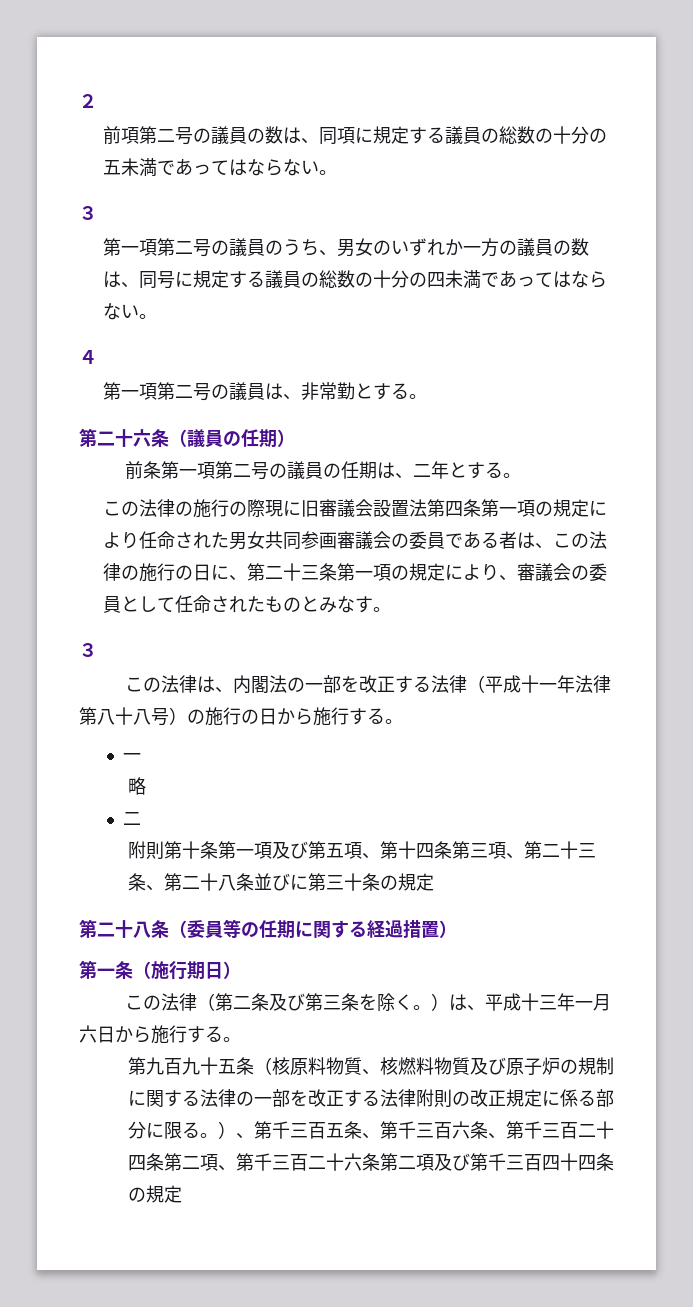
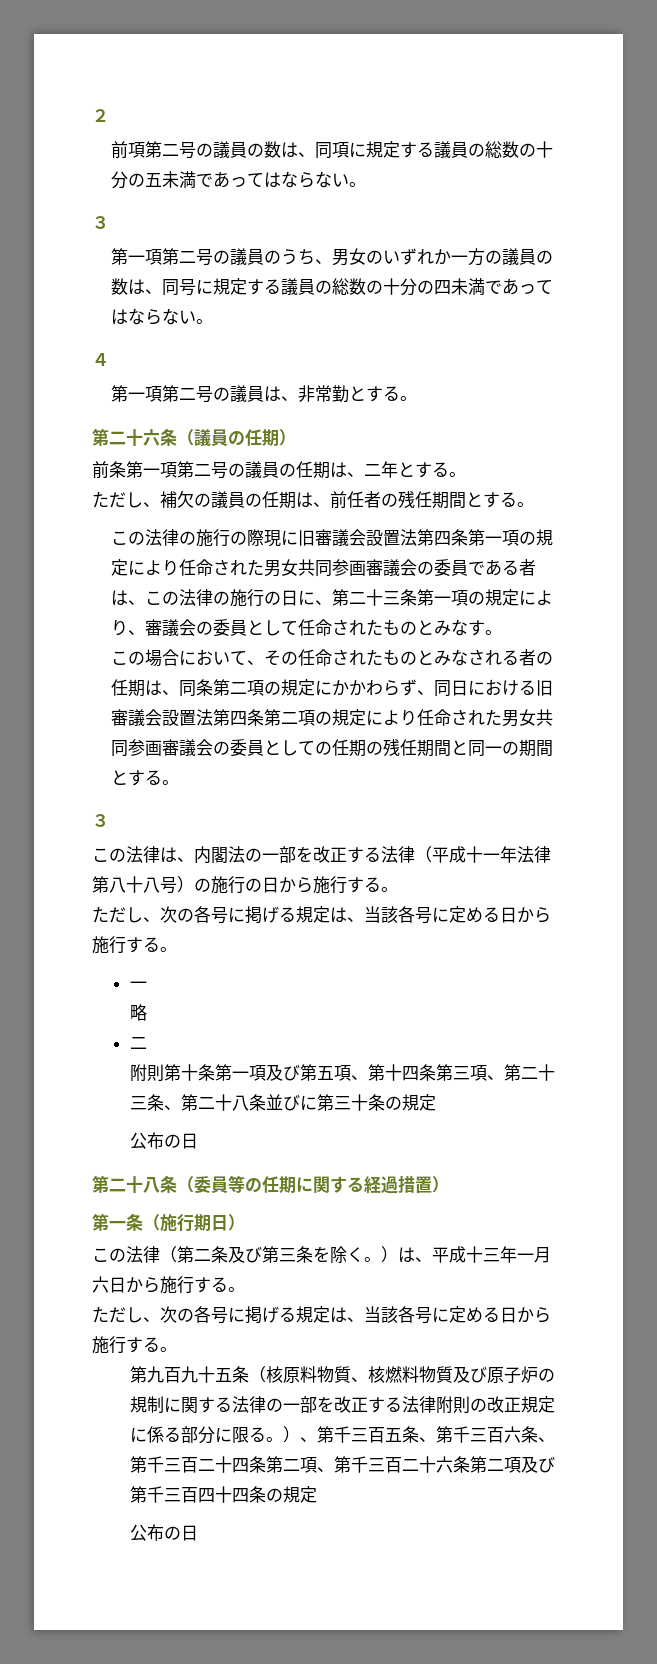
+ ただし、補欠の議員の任期は、前任者の残任期間とする。
+ この場合において、その任命されたものとみなされる者の任期は、同条第二項の規定にかかわらず、同日における旧審議会設置法第四条第二項の規定により任命された男女共同参画審議会の委員としての任期の残任期間と同一の期間とする。
  この法律は、内閣法の一部を改正する法律（平成十一年法律第八十八号）の施行の日から施行する。
+ ただし、次の各号に掲げる規定は、当該各号に定める日から施行する。
  附則第十条第一項及び第五項、第十四条第三項、第二十三条、第二十八条並びに第三十条の規定
+ 公布の日
  この法律（第二条及び第三条を除く。）は、平成十三年一月六日から施行する。
+ ただし、次の各号に掲げる規定は、当該各号に定める日から施行する。
  第九百九十五条（核原料物質、核燃料物質及び原子炉の規制に関する法律の一部を改正する法律附則の改正規定に係る部分に限る。）、第千三百五条、第千三百六条、第千三百二十四条第二項、第千三百二十六条第二項及び第千三百四十四条の規定
+ 公布の日

